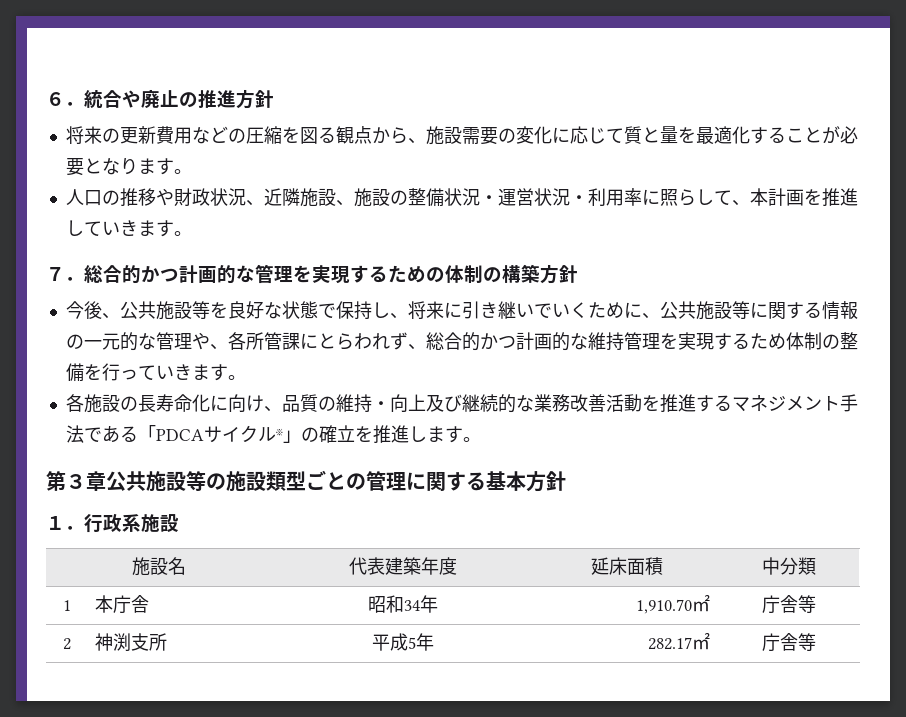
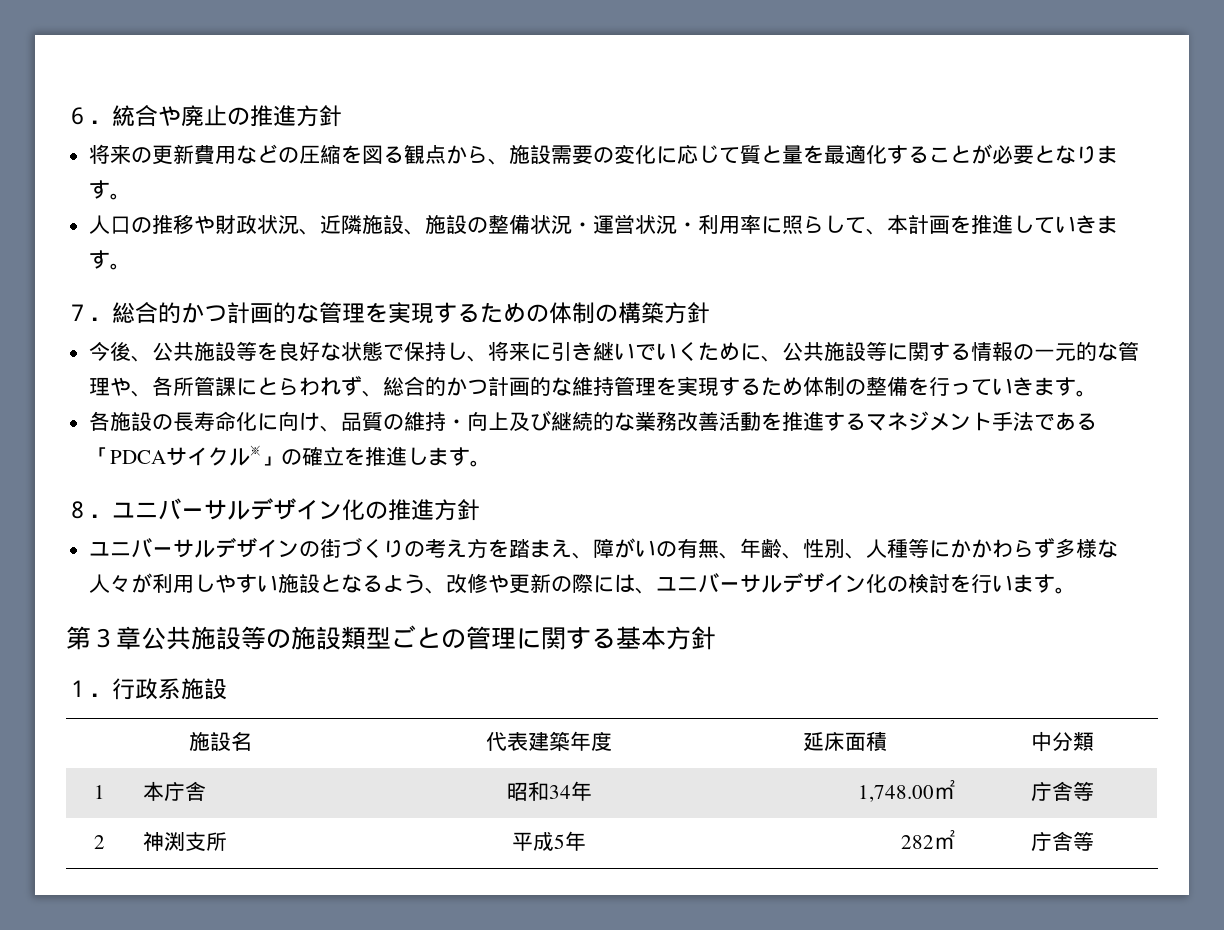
+ ８．ユニバーサルデザイン化の推進方針
+ ユニバーサルデザインの街づくりの考え方を踏まえ、障がいの有無、年齢、性別、人種等にかかわらず多様な人々が利用しやすい施設となるよう、改修や更新の際には、ユニバーサルデザイン化の検討を行います。
- 1 | 本庁舎 | 昭和34年 | 1,910.70㎡ | 庁舎等
+ 1 | 本庁舎 | 昭和34年 | 1,748.00㎡ | 庁舎等
- 2 | 神渕支所 | 平成5年 | 282.17㎡ | 庁舎等
+ 2 | 神渕支所 | 平成5年 | 282㎡ | 庁舎等

